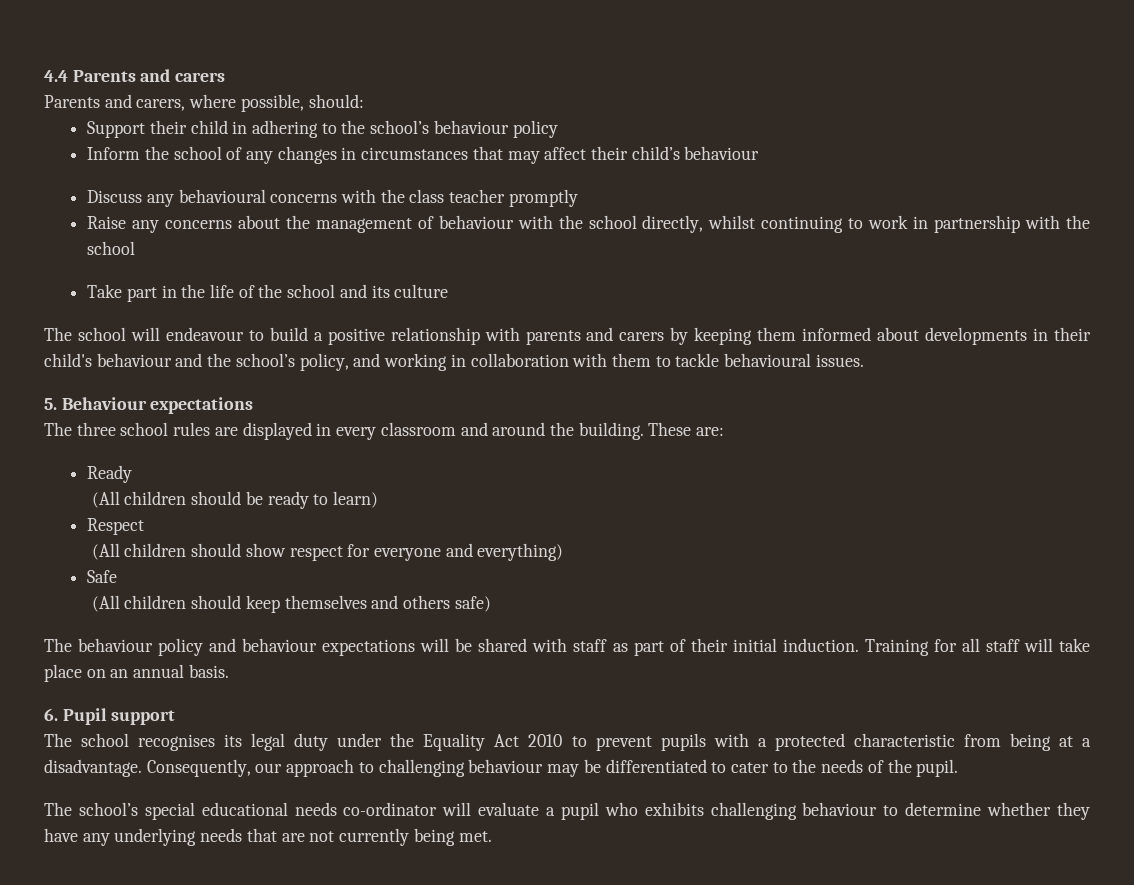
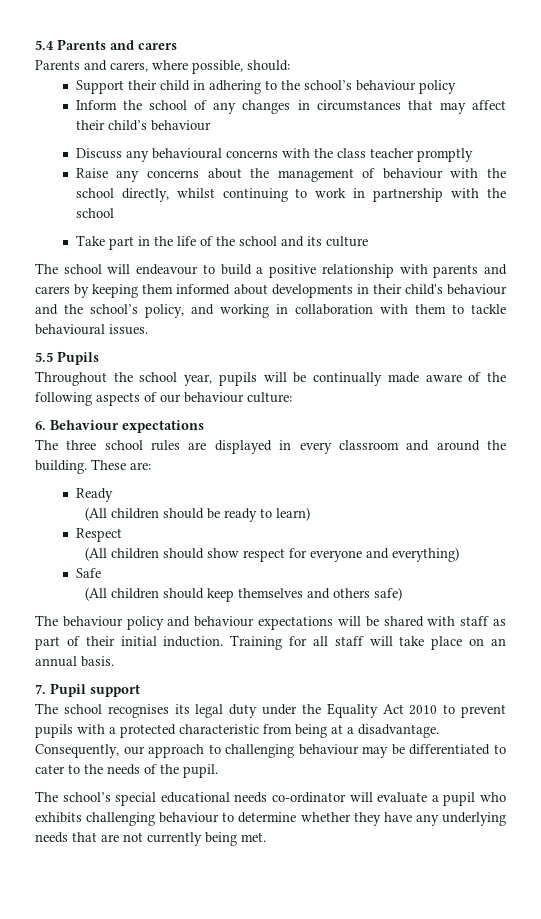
- 4.4 Parents and carers
+ 5.4 Parents and carers
- 5. Behaviour expectations
+ 5.5 Pupils
+ Throughout the school year, pupils will be continually made aware of the following aspects of our behaviour culture:
+ 6. Behaviour expectations
- 6. Pupil support
+ 7. Pupil support

